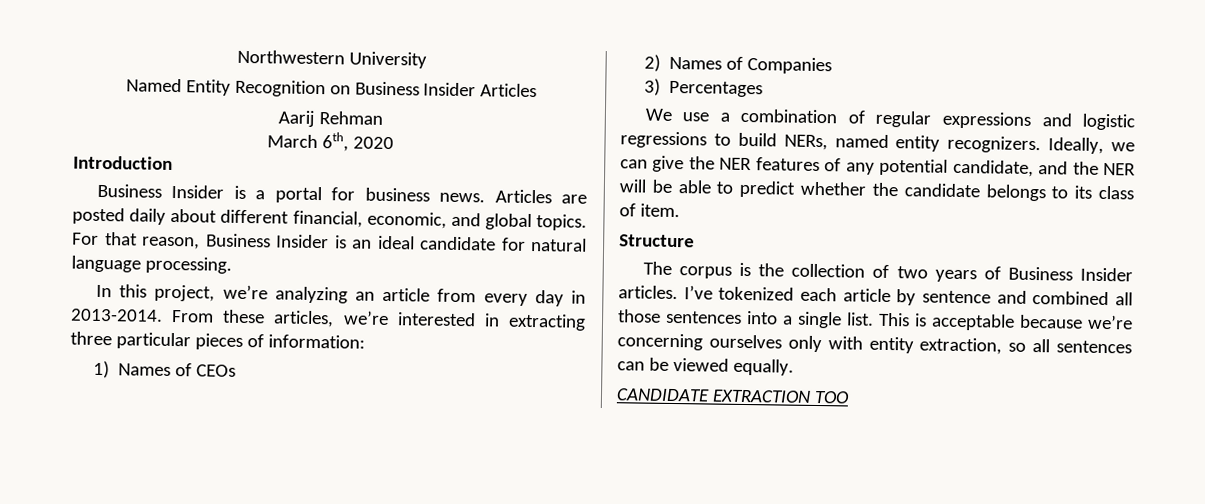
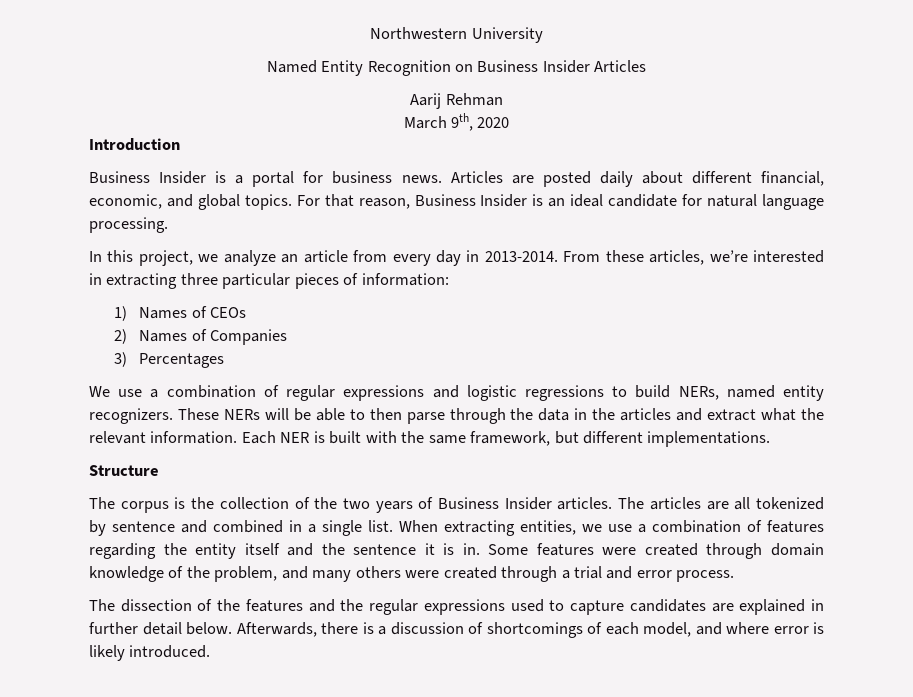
- March 6th, 2020
+ March 9th, 2020
- In this project, we’re analyzing an article from every day in 2013-2014.
+ In this project, we analyze an article from every day in 2013-2014.
- Ideally, we can give the NER features of any potential candidate, and the NER will be able to predict whether the candidate belongs to its class of item.
+ These NERs will be able to then parse through the data in the articles and extract what the relevant information. Each NER is built with the same framework, but different implementations.
- The corpus is the collection of two years of Business Insider articles.
+ The corpus is the collection of the two years of Business Insider articles.
- I’ve tokenized each article by sentence and combined all those sentences into a single list. This is acceptable because we’re concerning ourselves only with entity extraction, so all sentences can be viewed equally.
- CANDIDATE EXTRACTION TOO
+ The articles are all tokenized by sentence and combined in a single list. When extracting entities, we use a combination of features regarding the entity itself and the sentence it is in. Some features were created through domain knowledge of the problem, and many others were created through a trial and error process.
+ The dissection of the features and the regular expressions used to capture candidates are explained in further detail below. Afterwards, there is a discussion of shortcomings of each model, and where error is likely introduced.

